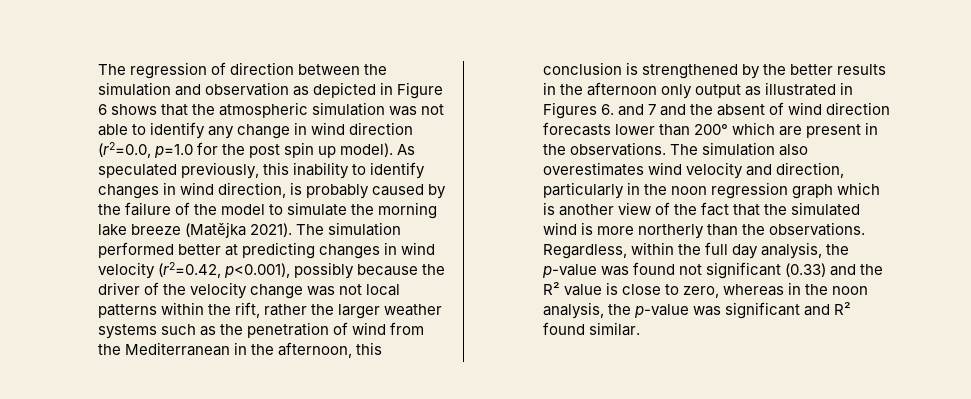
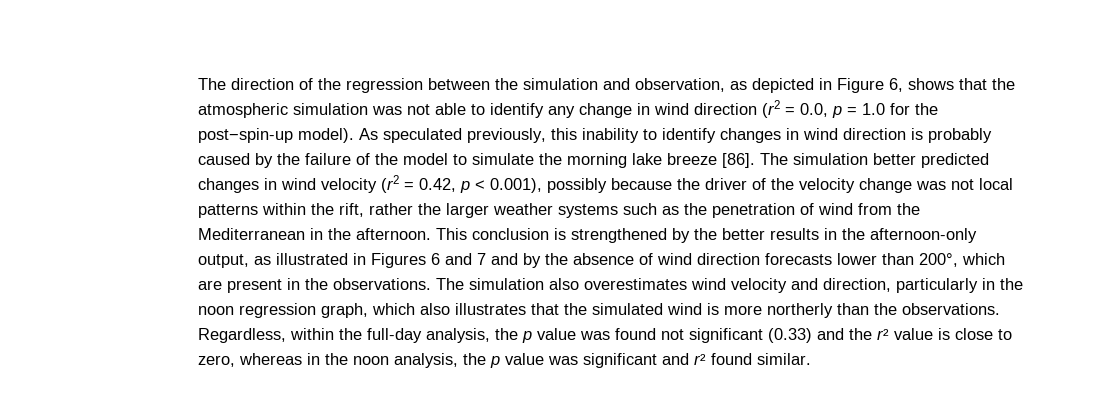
- The regression of direction between the simulation and observation as depicted in Figure 6 shows that the atmospheric simulation was not able to identify any change in wind direction (r2=0.0, p=1.0 for the post spin up model).
+ The direction of the regression between the simulation and observation, as depicted in Figure 6, shows that the atmospheric simulation was not able to identify any change in wind direction (r2 = 0.0, p = 1.0 for the post−spin-up model).
- As speculated previously, this inability to identify changes in wind direction, is probably caused by the failure of the model to simulate the morning lake breeze (Matějka 2021). The simulation performed better at predicting changes in wind velocity (r2=0.42, p<0.001), possibly because the driver of the velocity change was not local patterns within the rift, rather the larger weather systems such as the penetration of wind from the Mediterranean in the afternoon, this conclusion is strengthened by the better results in the afternoon only output as illustrated in Figures 6. and 7 and the absent of wind direction forecasts lower than 200° which are present in the observations.
+ As speculated previously, this inability to identify changes in wind direction is probably caused by the failure of the model to simulate the morning lake breeze [86]. The simulation better predicted changes in wind velocity (r2 = 0.42, p < 0.001), possibly because the driver of the velocity change was not local patterns within the rift, rather the larger weather systems such as the penetration of wind from the Mediterranean in the afternoon. This conclusion is strengthened by the better results in the afternoon-only output, as illustrated in Figures 6 and 7 and by the absence of wind direction forecasts lower than 200°, which are present in the observations.
- The simulation also overestimates wind velocity and direction, particularly in the noon regression graph which is another view of the fact that the simulated wind is more northerly than the observations.
+ The simulation also overestimates wind velocity and direction, particularly in the noon regression graph, which also illustrates that the simulated wind is more northerly than the observations.
- Regardless, within the full day analysis, the p-value was found not significant (0.33) and the R² value is close to zero, whereas in the noon analysis, the p-value was significant and R² found similar.
+ Regardless, within the full-day analysis, the p value was found not significant (0.33) and the r² value is close to zero, whereas in the noon analysis, the p value was significant and r² found similar.

